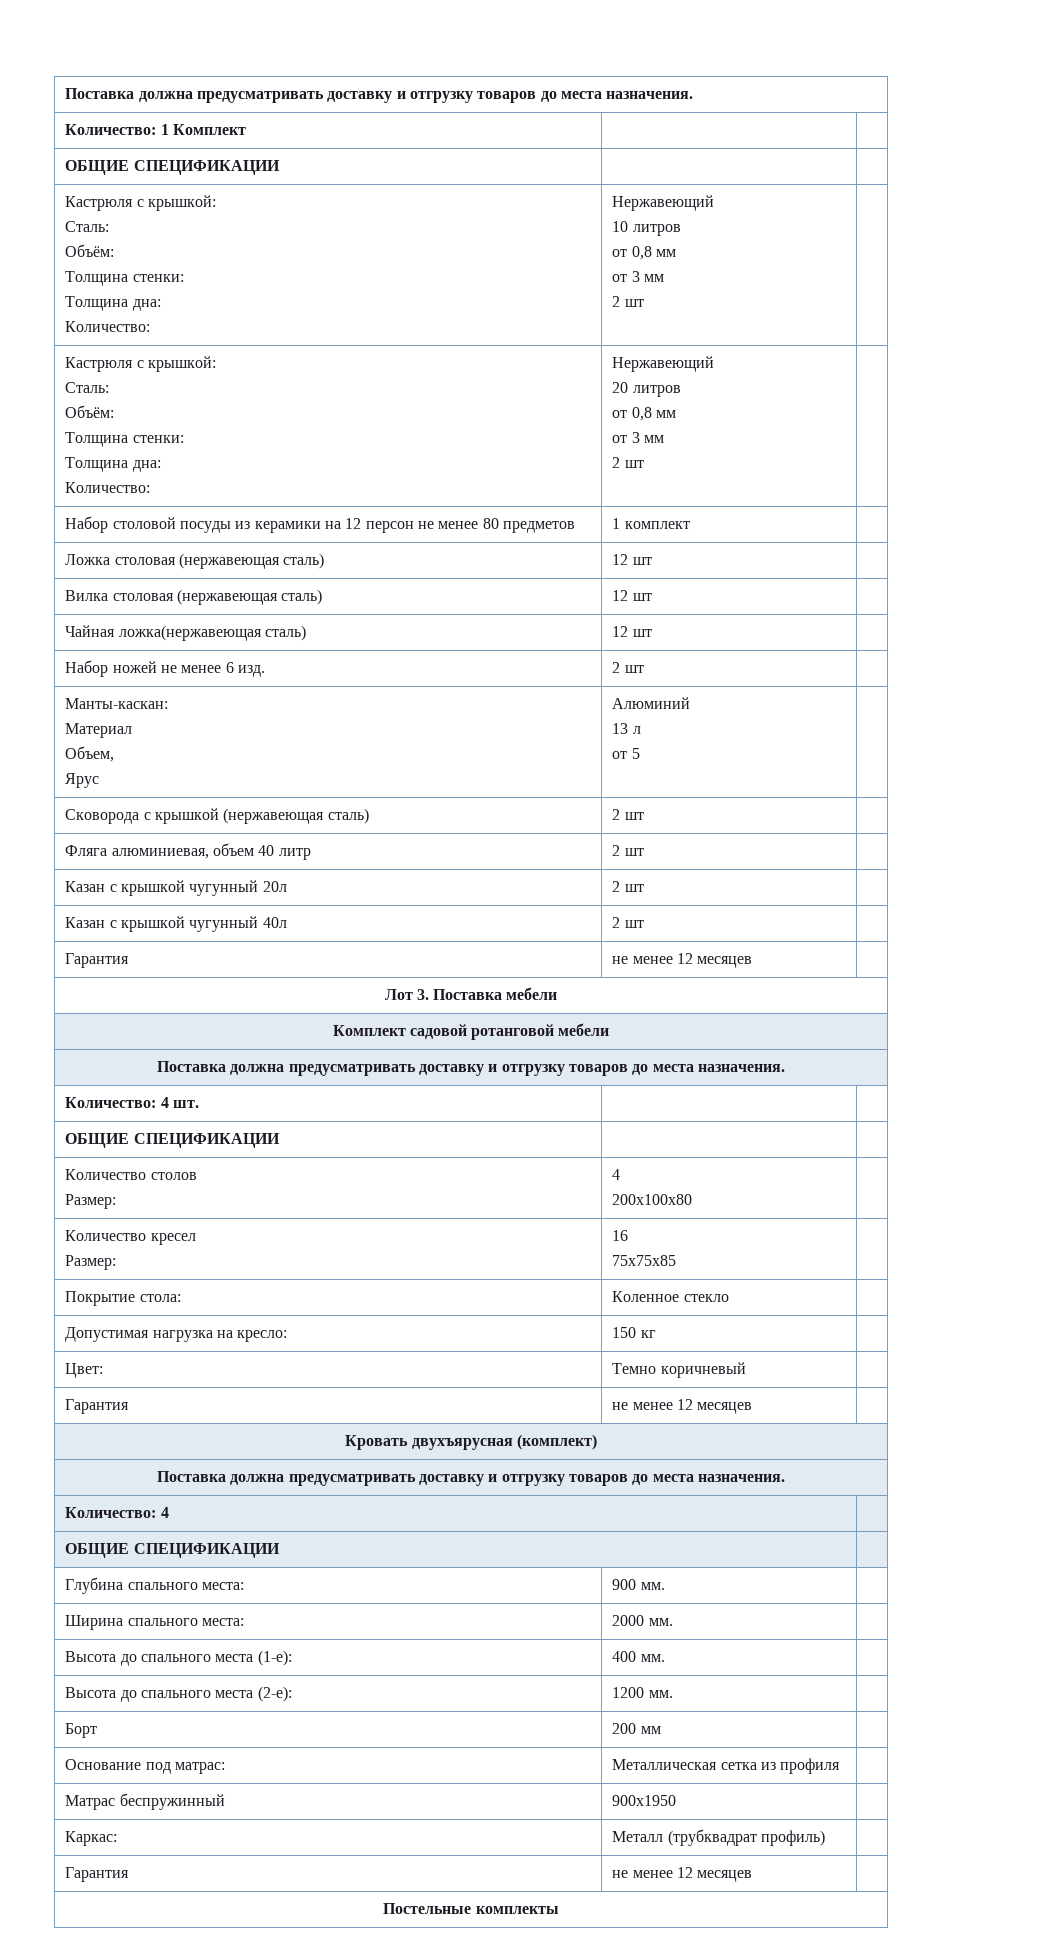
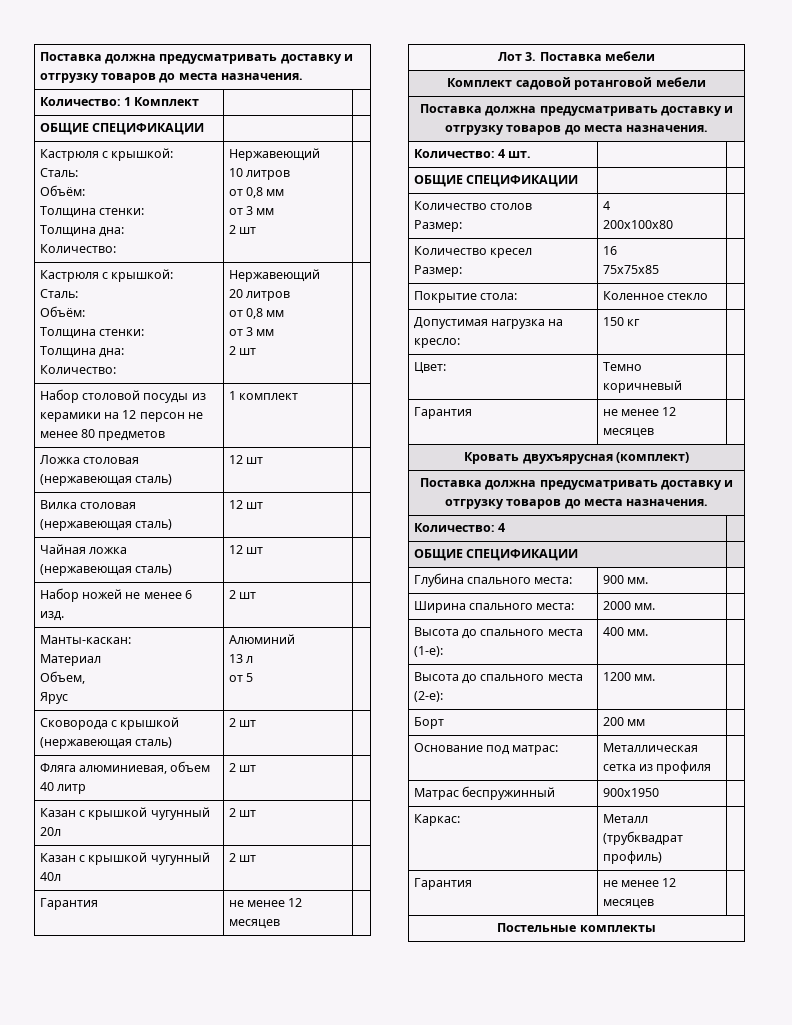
- Чайная ложка(нержавеющая сталь) | 12 шт |
+ Чайная ложка (нержавеющая сталь) | 12 шт |

